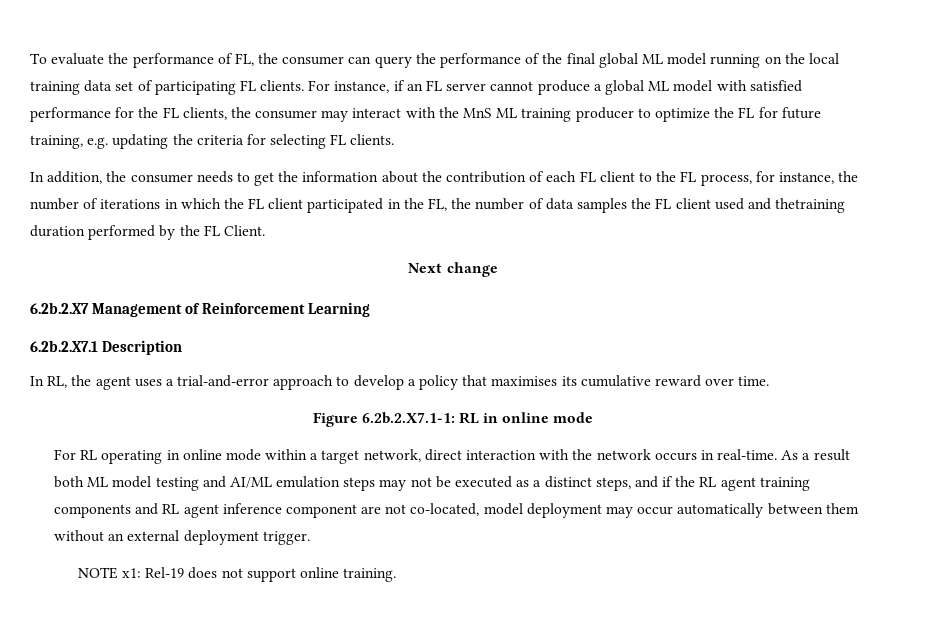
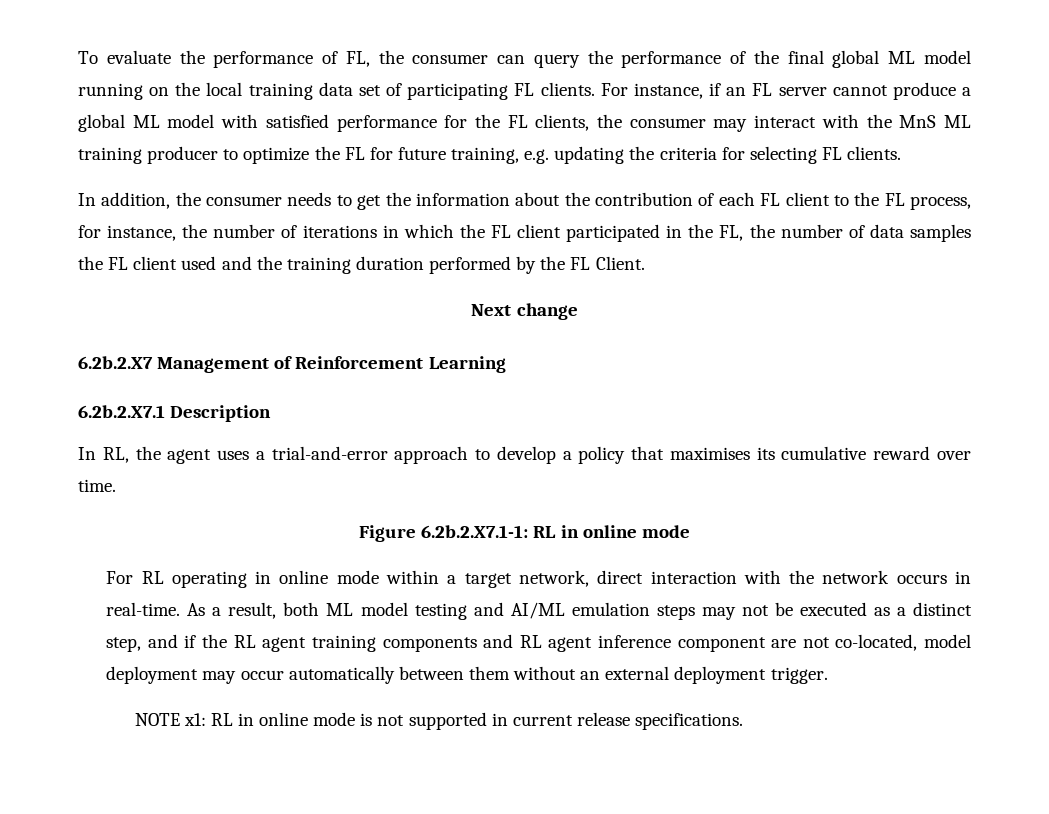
- In addition, the consumer needs to get the information about the contribution of each FL client to the FL process, for instance, the number of iterations in which the FL client participated in the FL, the number of data samples the FL client used and thetraining duration performed by the FL Client.
+ In addition, the consumer needs to get the information about the contribution of each FL client to the FL process, for instance, the number of iterations in which the FL client participated in the FL, the number of data samples the FL client used and the training duration performed by the FL Client.
- As a result both ML model testing and AI/ML emulation steps may not be executed as a distinct steps, and if the RL agent training components and RL agent inference component are not co-located, model deployment may occur automatically between them without an external deployment trigger.
+ As a result, both ML model testing and AI/ML emulation steps may not be executed as a distinct step, and if the RL agent training components and RL agent inference component are not co-located, model deployment may occur automatically between them without an external deployment trigger.
- NOTE x1: Rel-19 does not support online training.
+ NOTE x1: RL in online mode is not supported in current release specifications.

